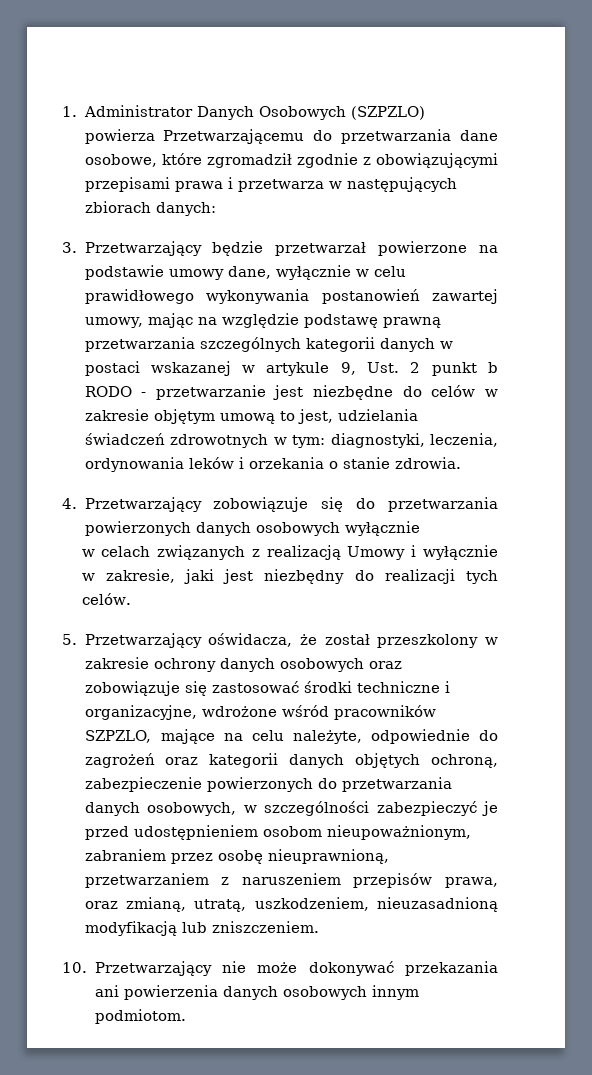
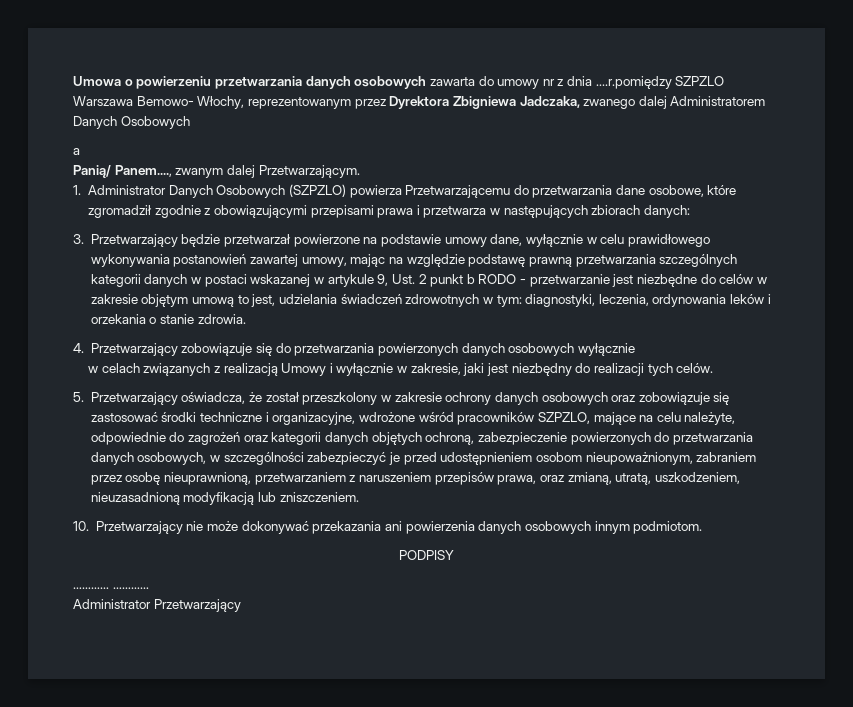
+ Umowa o powierzeniu przetwarzania danych osobowych zawarta do umowy nr z dnia ....r.pomiędzy SZPZLO Warszawa Bemowo- Włochy, reprezentowanym przez Dyrektora Zbigniewa Jadczaka, zwanego dalej Administratorem Danych Osobowych
+ a
+ Panią/ Panem...., zwanym dalej Przetwarzającym.
- 5. Przetwarzający oświdacza, że został przeszkolony w zakresie ochrony danych osobowych oraz zobowiązuje się zastosować środki techniczne i organizacyjne, wdrożone wśród pracowników SZPZLO, mające na celu należyte, odpowiednie do zagrożeń oraz kategorii danych objętych ochroną, zabezpieczenie powierzonych do przetwarzania danych osobowych, w szczególności zabezpieczyć je przed udostępnieniem osobom nieupoważnionym, zabraniem przez osobę nieuprawnioną, przetwarzaniem z naruszeniem przepisów prawa, oraz zmianą, utratą, uszkodzeniem, nieuzasadnioną modyfikacją lub zniszczeniem.
+ 5. Przetwarzający oświadcza, że został przeszkolony w zakresie ochrony danych osobowych oraz zobowiązuje się zastosować środki techniczne i organizacyjne, wdrożone wśród pracowników SZPZLO, mające na celu należyte, odpowiednie do zagrożeń oraz kategorii danych objętych ochroną, zabezpieczenie powierzonych do przetwarzania danych osobowych, w szczególności zabezpieczyć je przed udostępnieniem osobom nieupoważnionym, zabraniem przez osobę nieuprawnioną, przetwarzaniem z naruszeniem przepisów prawa, oraz zmianą, utratą, uszkodzeniem, nieuzasadnioną modyfikacją lub zniszczeniem.
+ PODPISY
+ ………… …………
+ Administrator Przetwarzający

